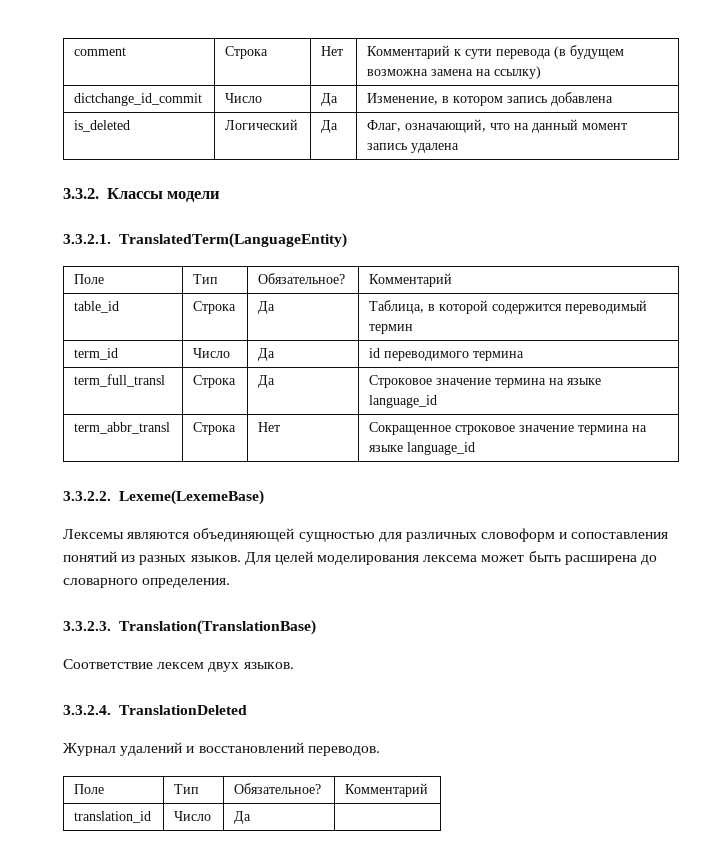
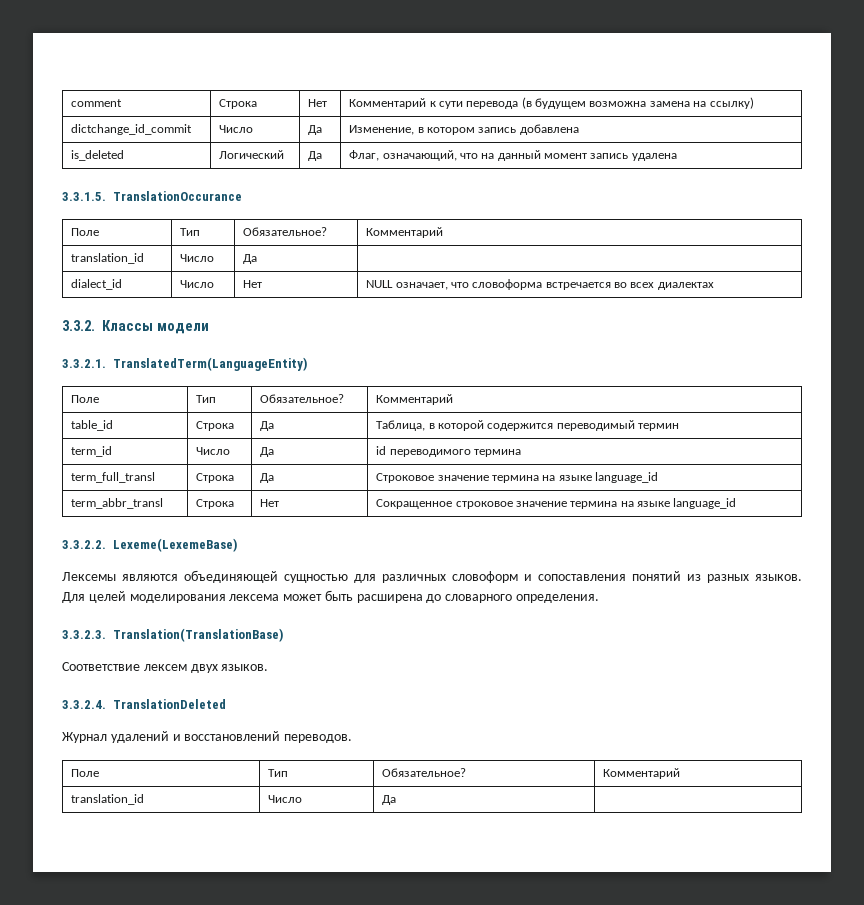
+ 3.3.1.5. TranslationOccurance
+ Поле | Тип | Обязательное? | Комментарий
+ translation_id | Число | Да |
+ dialect_id | Число | Нет | NULL означает, что словоформа встречается во всех диалектах

